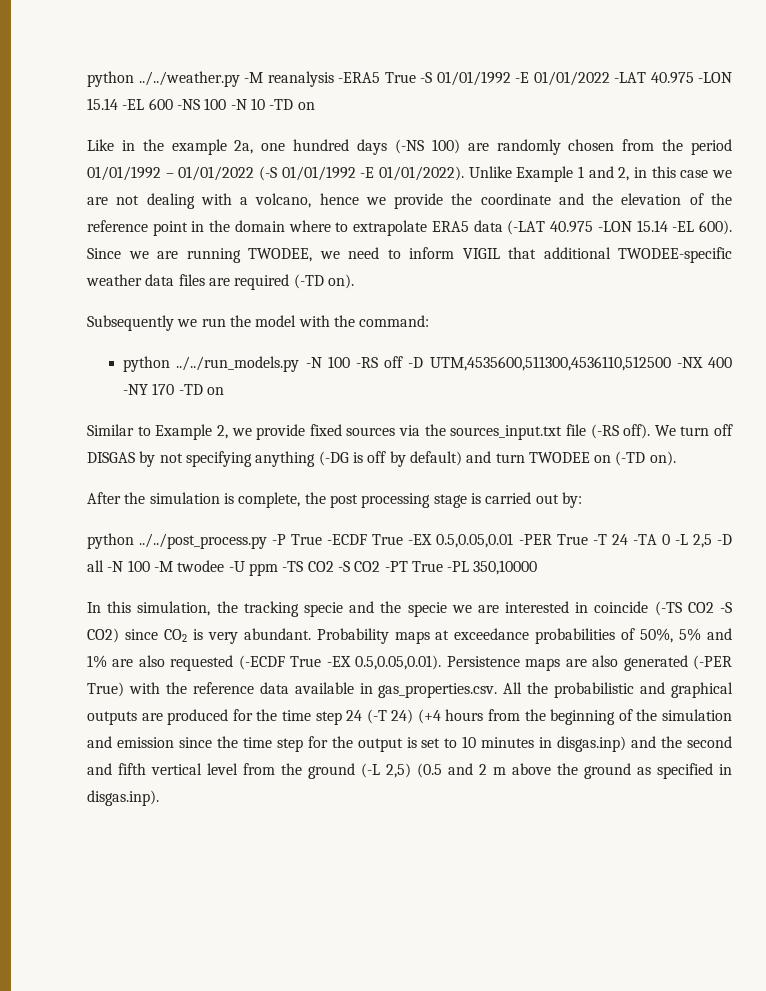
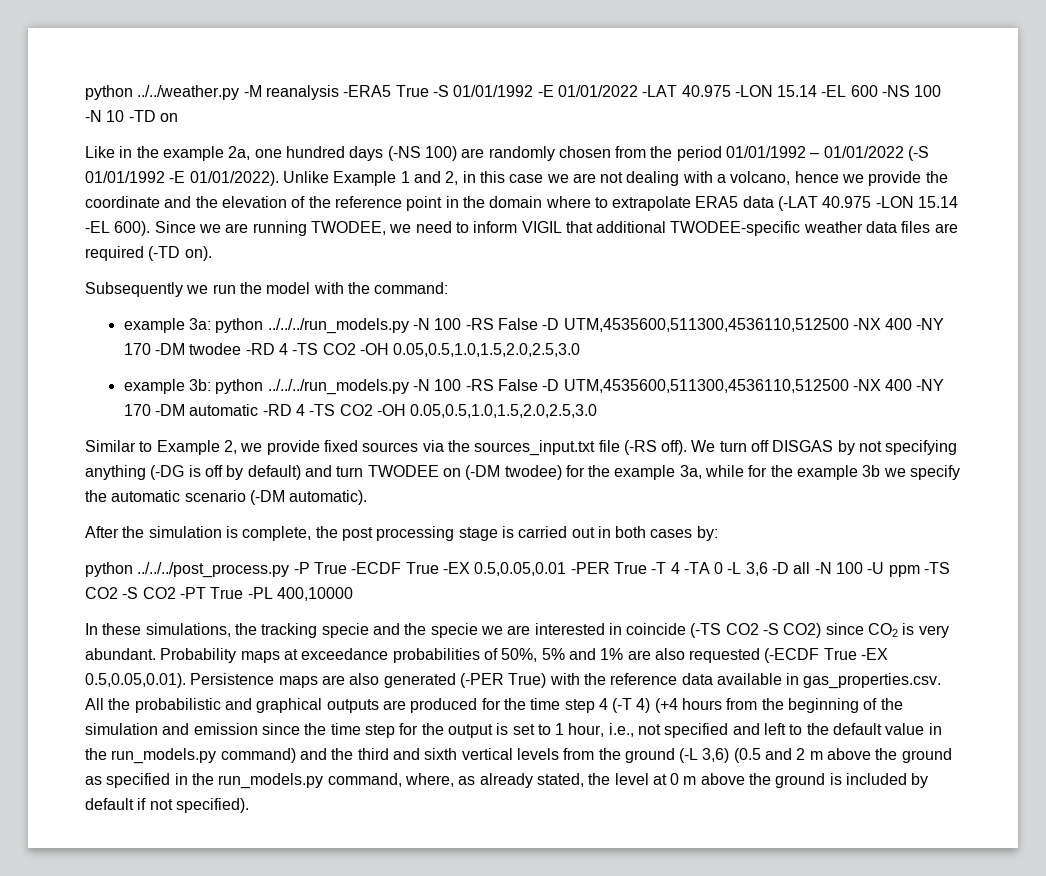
- python ../../run_models.py -N 100 -RS off -D UTM,4535600,511300,4536110,512500 -NX 400 -NY 170 -TD on
+ example 3a: python ../../../run_models.py -N 100 -RS False -D UTM,4535600,511300,4536110,512500 -NX 400 -NY 170 -DM twodee -RD 4 -TS CO2 -OH 0.05,0.5,1.0,1.5,2.0,2.5,3.0
+ example 3b: python ../../../run_models.py -N 100 -RS False -D UTM,4535600,511300,4536110,512500 -NX 400 -NY 170 -DM automatic -RD 4 -TS CO2 -OH 0.05,0.5,1.0,1.5,2.0,2.5,3.0
- We turn off DISGAS by not specifying anything (-DG is off by default) and turn TWODEE on (-TD on).
+ We turn off DISGAS by not specifying anything (-DG is off by default) and turn TWODEE on (-DM twodee) for the example 3a, while for the example 3b we specify the automatic scenario (-DM automatic).
- After the simulation is complete, the post processing stage is carried out by:
+ After the simulation is complete, the post processing stage is carried out in both cases by:
- python ../../post_process.py -P True -ECDF True -EX 0.5,0.05,0.01 -PER True -T 24 -TA 0 -L 2,5 -D all -N 100 -M twodee -U ppm -TS CO2 -S CO2 -PT True -PL 350,10000
+ python ../../../post_process.py -P True -ECDF True -EX 0.5,0.05,0.01 -PER True -T 4 -TA 0 -L 3,6 -D all -N 100 -U ppm -TS CO2 -S CO2 -PT True -PL 400,10000
- In this simulation, the tracking specie and the specie we are interested in coincide (-TS CO2 -S CO2) since CO2 is very abundant.
+ In these simulations, the tracking specie and the specie we are interested in coincide (-TS CO2 -S CO2) since CO2 is very abundant.
- Probability maps at exceedance probabilities of 50%, 5% and 1% are also requested (-ECDF True -EX 0.5,0.05,0.01). Persistence maps are also generated (-PER True) with the reference data available in gas_properties.csv. All the probabilistic and graphical outputs are produced for the time step 24 (-T 24) (+4 hours from the beginning of the simulation and emission since the time step for the output is set to 10 minutes in disgas.inp) and the second and fifth vertical level from the ground (-L 2,5) (0.5 and 2 m above the ground as specified in disgas.inp).
+ Probability maps at exceedance probabilities of 50%, 5% and 1% are also requested (-ECDF True -EX 0.5,0.05,0.01). Persistence maps are also generated (-PER True) with the reference data available in gas_properties.csv. All the probabilistic and graphical outputs are produced for the time step 4 (-T 4) (+4 hours from the beginning of the simulation and emission since the time step for the output is set to 1 hour, i.e., not specified and left to the default value in the run_models.py command) and the third and sixth vertical levels from the ground (-L 3,6) (0.5 and 2 m above the ground as specified in the run_models.py command, where, as already stated, the level at 0 m above the ground is included by default if not specified).

